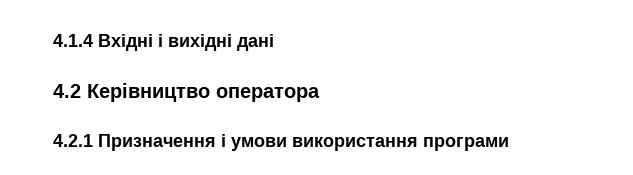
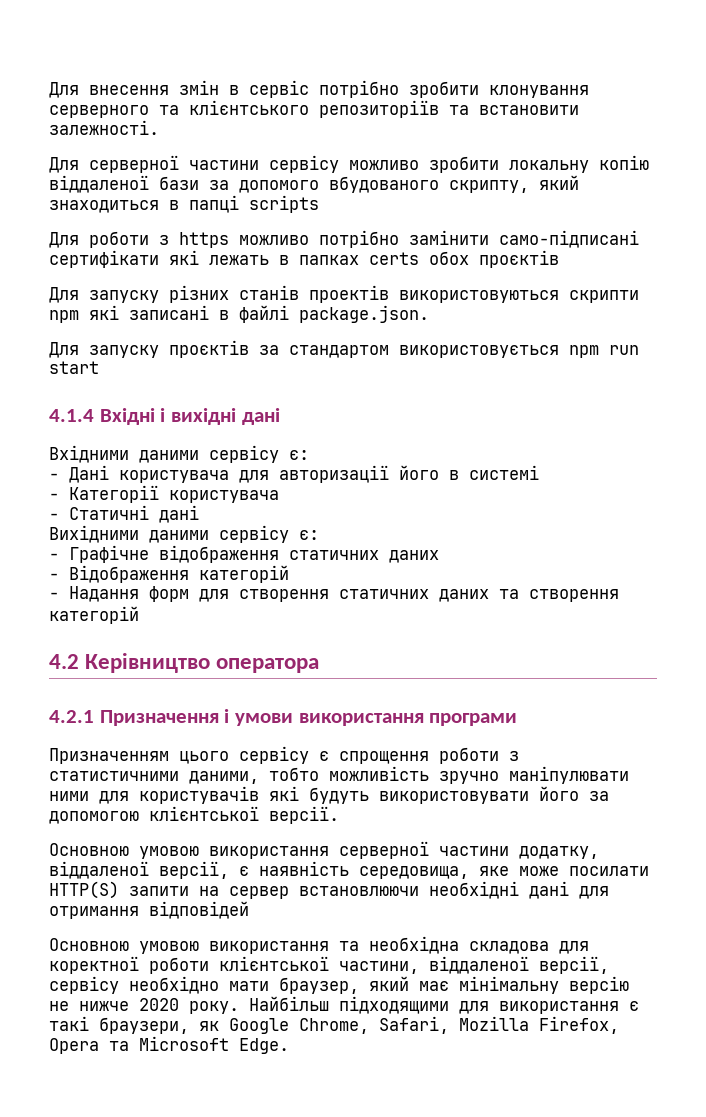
+ Для внесення змін в сервіс потрібно зробити клонування серверного та клієнтського репозиторіїв та встановити залежності.
+ Для серверної частини сервісу можливо зробити локальну копію віддаленої бази за допомого вбудованого скрипту, який знаходиться в папці scripts
+ Для роботи з https можливо потрібно замінити само-підписані сертифікати які лежать в папках certs обох проєктів
+ Для запуску різних станів проектів використовуються скрипти npm які записані в файлі package.json.
+ Для запуску проєктів за стандартом використовується npm run start
+ Вхідними даними сервісу є:
+ - Дані користувача для авторизації його в системі
+ - Категорії користувача
+ - Статичні дані
+ Вихідними даними сервісу є:
+ - Графічне відображення статичних даних
+ - Відображення категорій
+ - Надання форм для створення статичних даних та створення категорій
+ Призначенням цього сервісу є спрощення роботи з статистичними даними, тобто можливість зручно маніпулювати ними для користувачів які будуть використовувати його за допомогою клієнтської версії.
+ Основною умовою використання серверної частини додатку, віддаленої версії, є наявність середовища, яке може посилати HTTP(S) запити на сервер встановлюючи необхідні дані для отримання відповідей
+ Основною умовою використання та необхідна складова для коректної роботи клієнтської частини, віддаленої версії, сервісу необхідно мати браузер, який має мінімальну версію не нижче 2020 року. Найбільш підходящими для використання є такі браузери, як Google Chrome, Safari, Mozilla Firefox, Opera та Microsoft Edge.

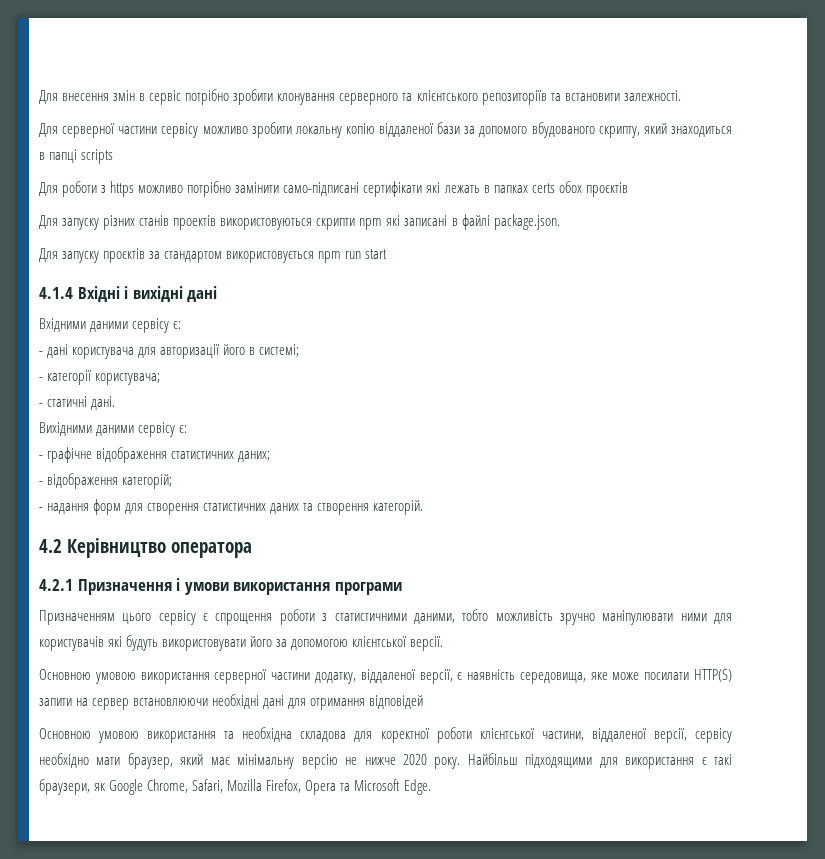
- - Дані користувача для авторизації його в системі
- - Категорії користувача
- - Статичні дані
+ - дані користувача для авторизації його в системі;
+ - категорії користувача;
+ - статичні дані.
- - Графічне відображення статичних даних
- - Відображення категорій
- - Надання форм для створення статичних даних та створення категорій
+ - графічне відображення статистичних даних;
+ - відображення категорій;
+ - надання форм для створення статистичних даних та створення категорій.

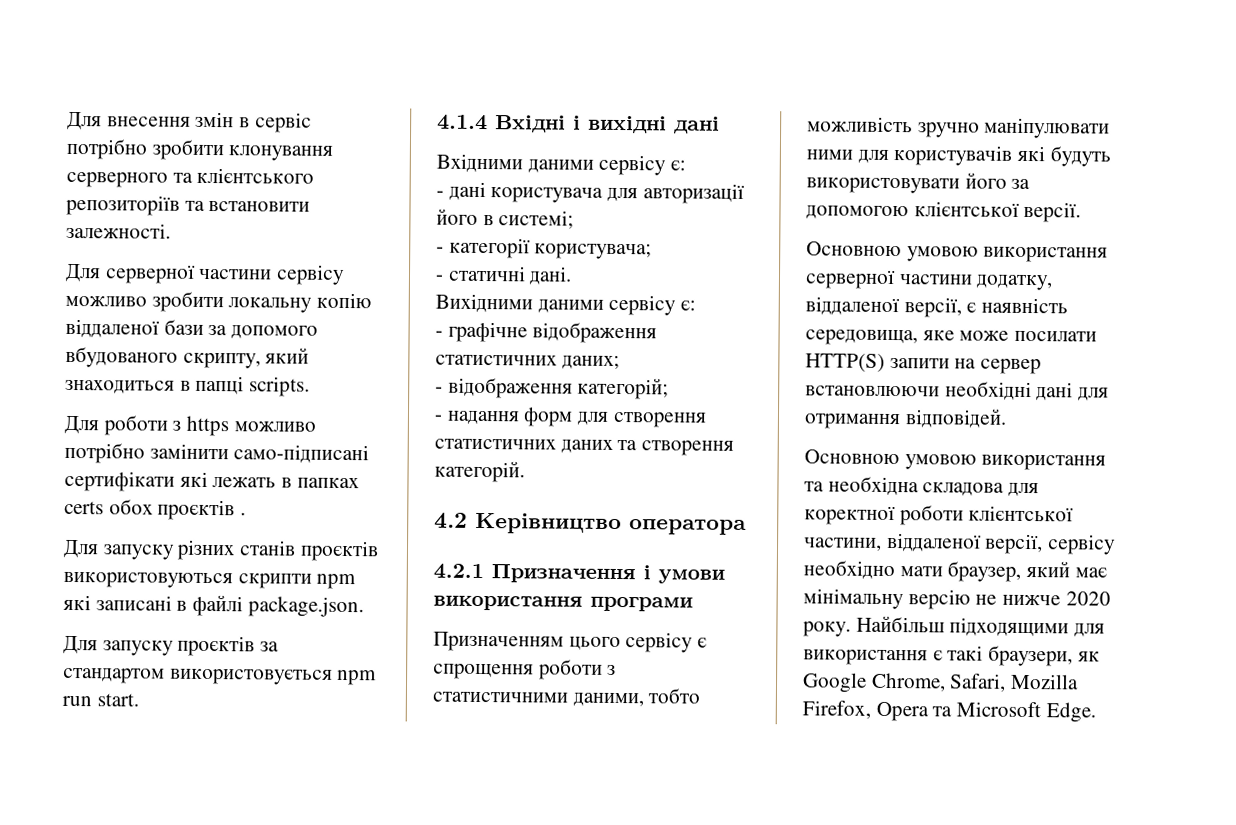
- Для серверної частини сервісу можливо зробити локальну копію віддаленої бази за допомого вбудованого скрипту, який знаходиться в папці scripts
+ Для серверної частини сервісу можливо зробити локальну копію віддаленої бази за допомого вбудованого скрипту, який знаходиться в папці scripts.
- Для роботи з https можливо потрібно замінити само-підписані сертифікати які лежать в папках certs обох проєктів
+ Для роботи з https можливо потрібно замінити само-підписані сертифікати які лежать в папках certs обох проєктів .
- Для запуску різних станів проектів використовуються скрипти npm які записані в файлі package.json.
+ Для запуску різних станів проєктів використовуються скрипти npm які записані в файлі package.json.
- Для запуску проєктів за стандартом використовується npm run start
+ Для запуску проєктів за стандартом використовується npm run start.
- Основною умовою використання серверної частини додатку, віддаленої версії, є наявність середовища, яке може посилати HTTP(S) запити на сервер встановлюючи необхідні дані для отримання відповідей
+ Основною умовою використання серверної частини додатку, віддаленої версії, є наявність середовища, яке може посилати HTTP(S) запити на сервер встановлюючи необхідні дані для отримання відповідей.

